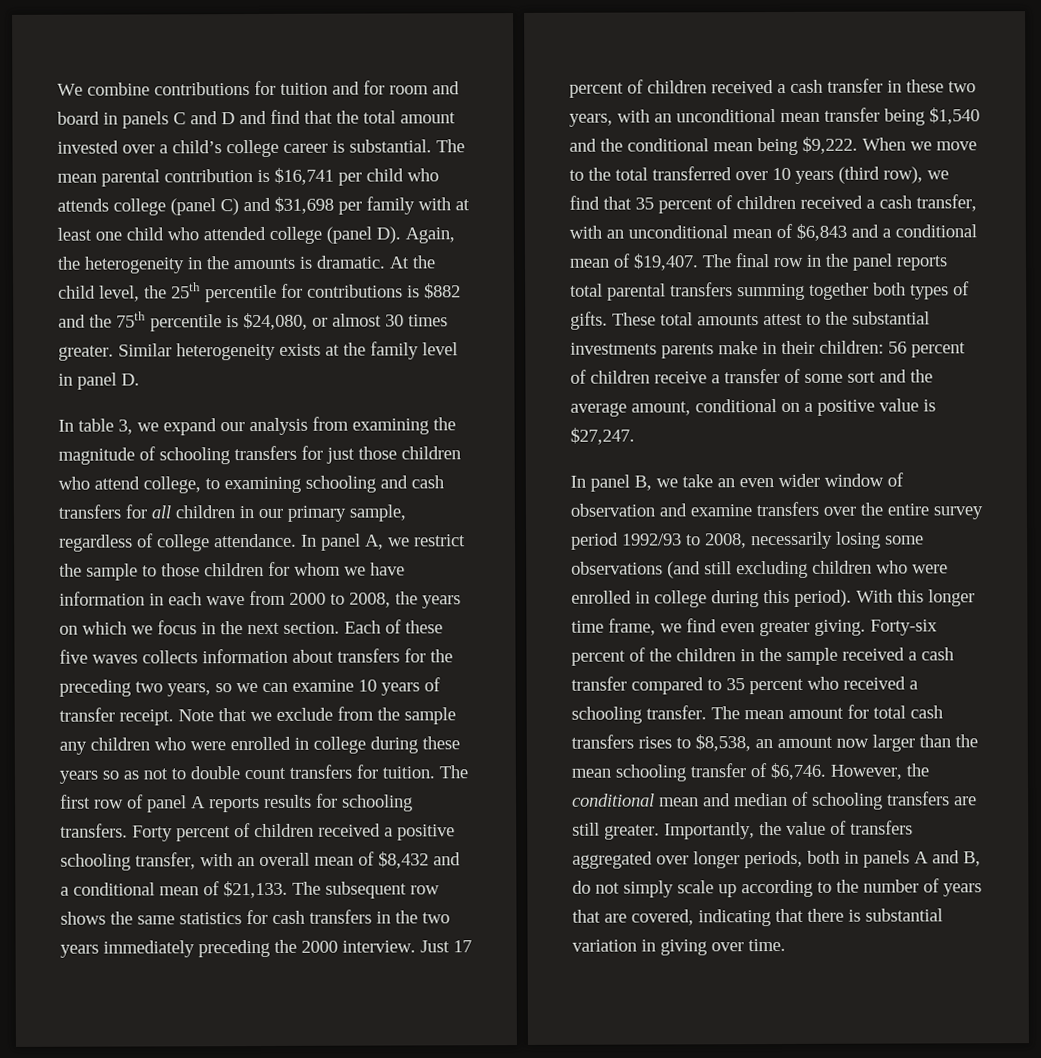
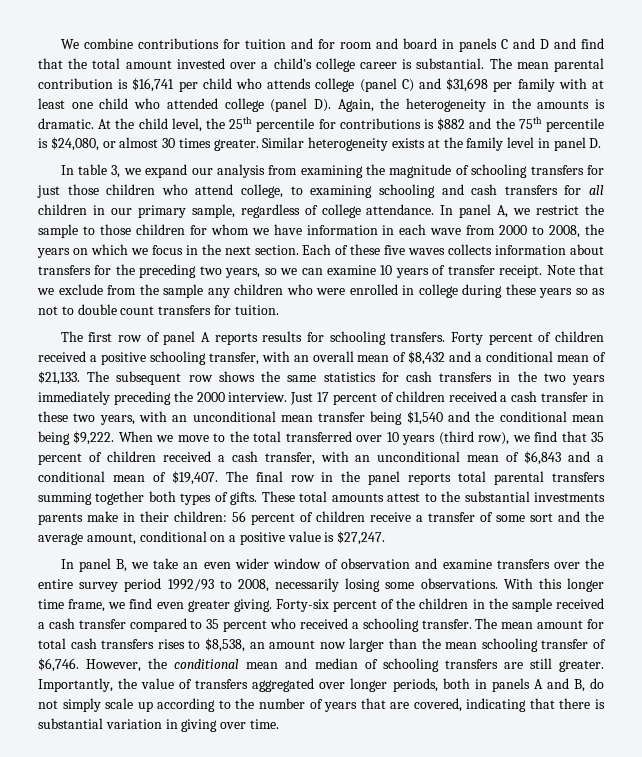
- Note that we exclude from the sample any children who were enrolled in college during these years so as not to double count transfers for tuition. The first row of panel A reports results for schooling transfers.
+ Note that we exclude from the sample any children who were enrolled in college during these years so as not to double count transfers for tuition.
+ The first row of panel A reports results for schooling transfers.
- In panel B, we take an even wider window of observation and examine transfers over the entire survey period 1992/93 to 2008, necessarily losing some observations (and still excluding children who were enrolled in college during this period).
+ In panel B, we take an even wider window of observation and examine transfers over the entire survey period 1992/93 to 2008, necessarily losing some observations.

